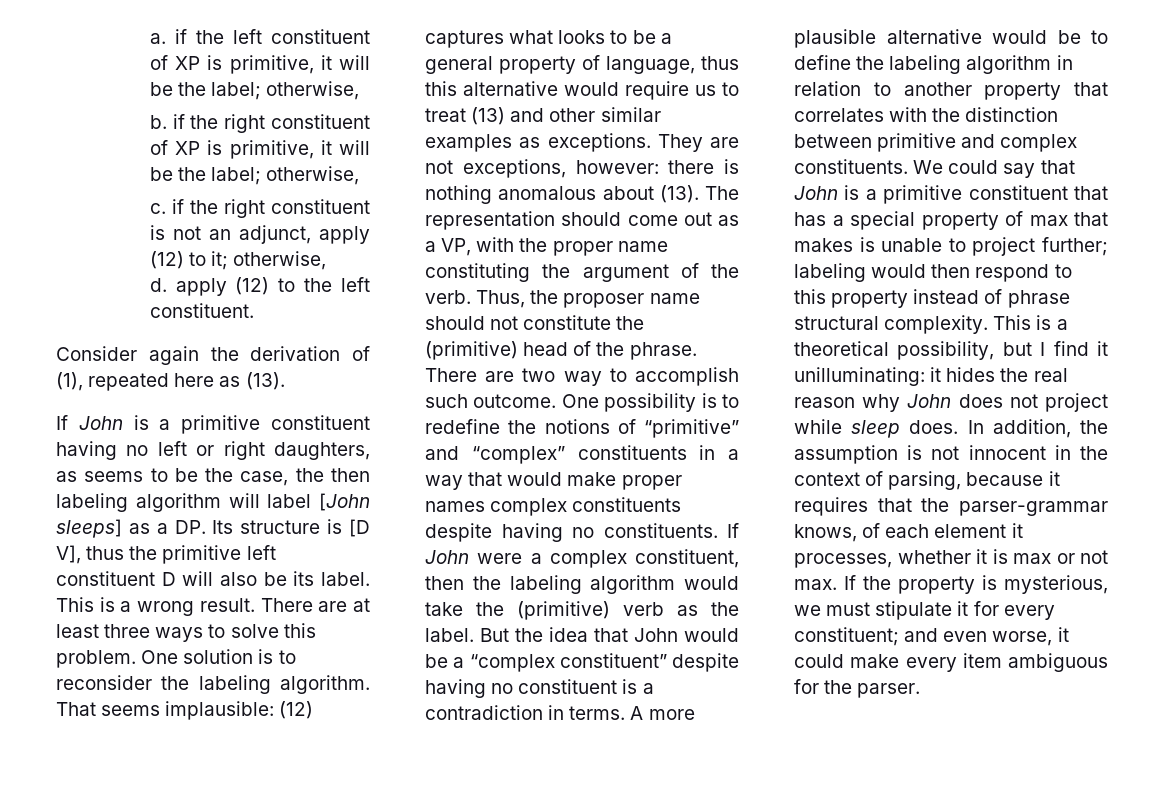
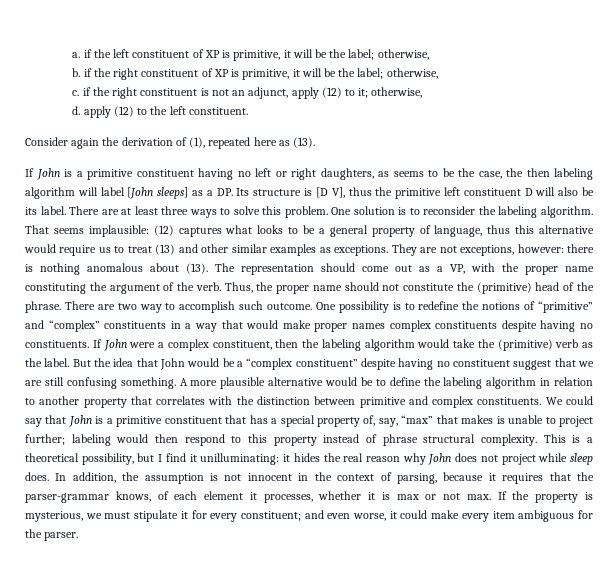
- This is a wrong result.
- Thus, the proposer name should not constitute the (primitive) head of the phrase.
+ Thus, the proper name should not constitute the (primitive) head of the phrase.
- But the idea that John would be a “complex constituent” despite having no constituent is a contradiction in terms.
+ But the idea that John would be a “complex constituent” despite having no constituent suggest that we are still confusing something.
- We could say that John is a primitive constituent that has a special property of max that makes is unable to project further; labeling would then respond to this property instead of phrase structural complexity.
+ We could say that John is a primitive constituent that has a special property of, say, “max” that makes is unable to project further; labeling would then respond to this property instead of phrase structural complexity.

